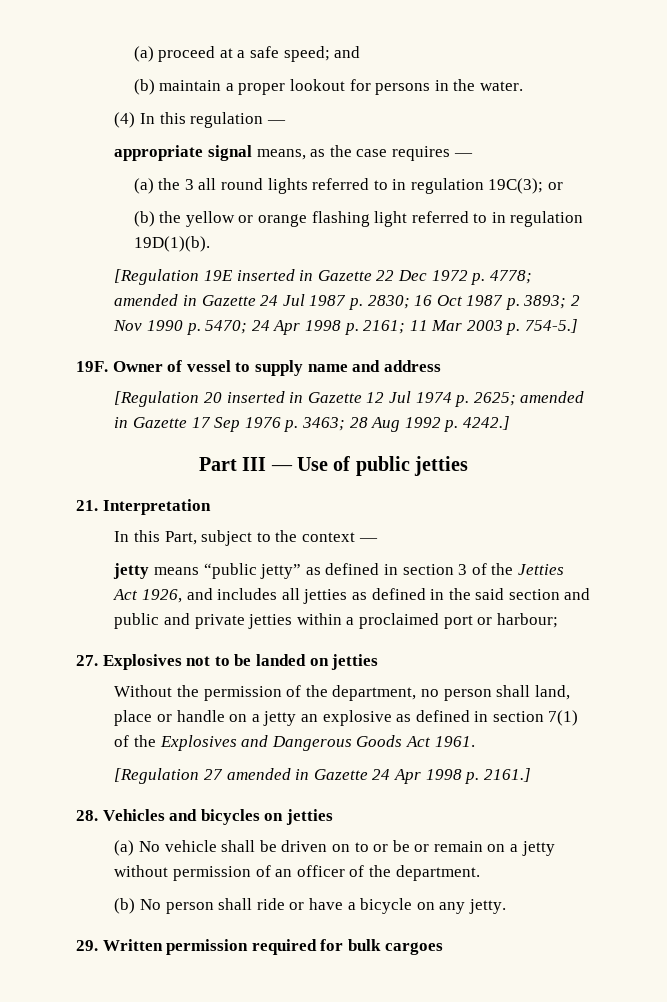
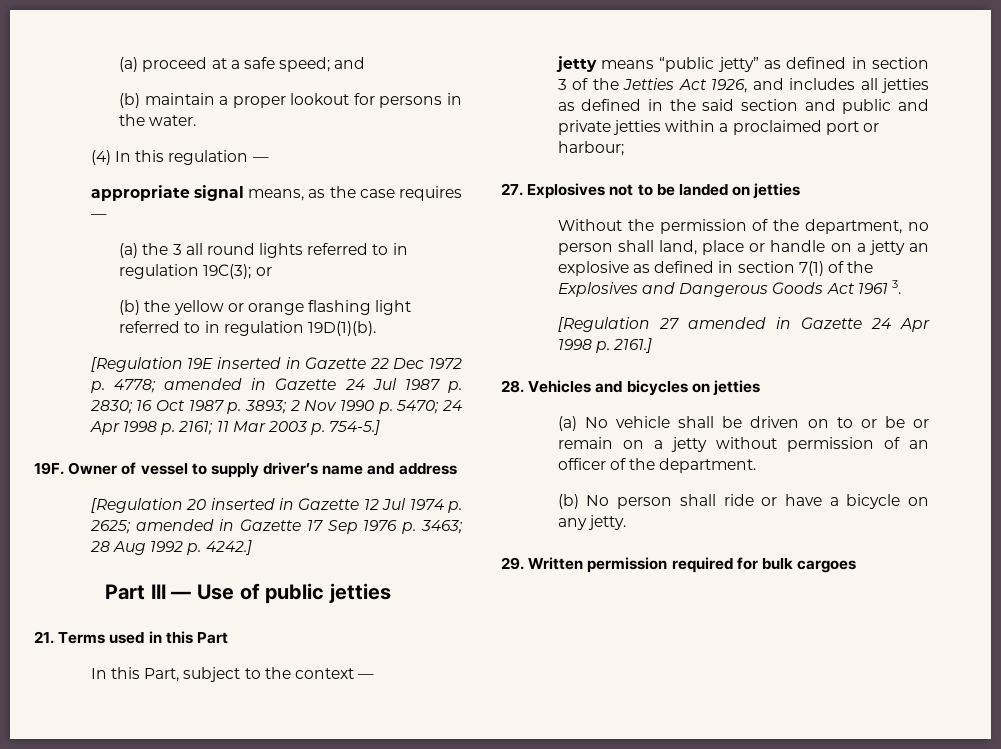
- Owner of vessel to supply name and address
+ Owner of vessel to supply driver’s name and address
- 21. Interpretation
+ 21. Terms used in this Part
- Without the permission of the department, no person shall land, place or handle on a jetty an explosive as defined in section 7(1) of the Explosives and Dangerous Goods Act 1961.
+ Without the permission of the department, no person shall land, place or handle on a jetty an explosive as defined in section 7(1) of the Explosives and Dangerous Goods Act 1961 3.

